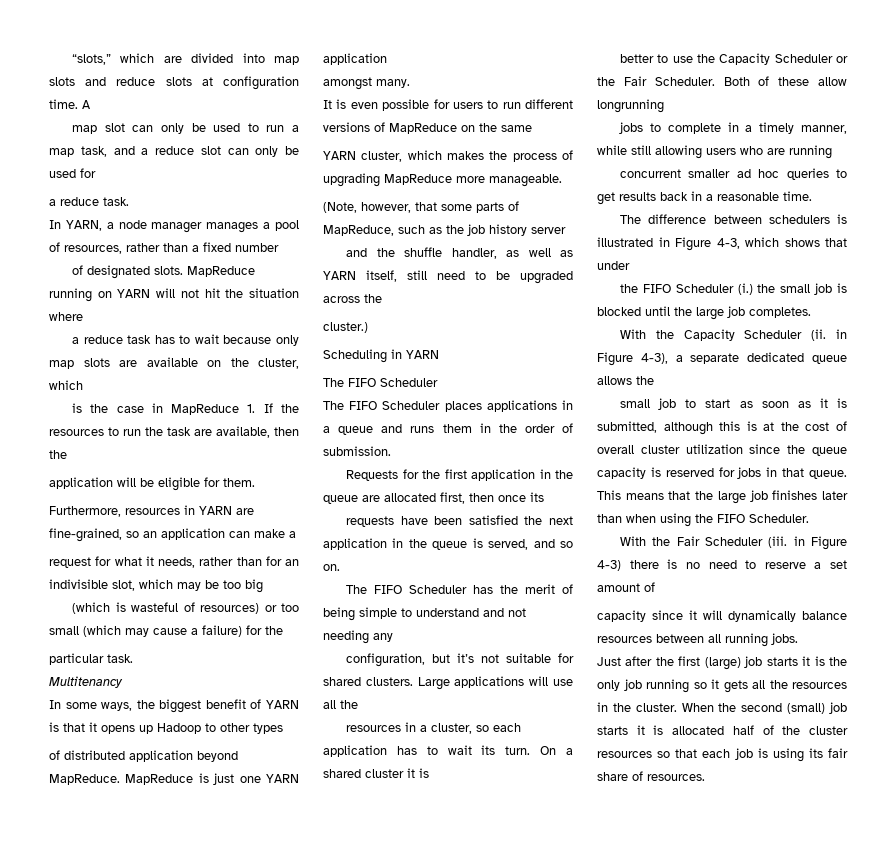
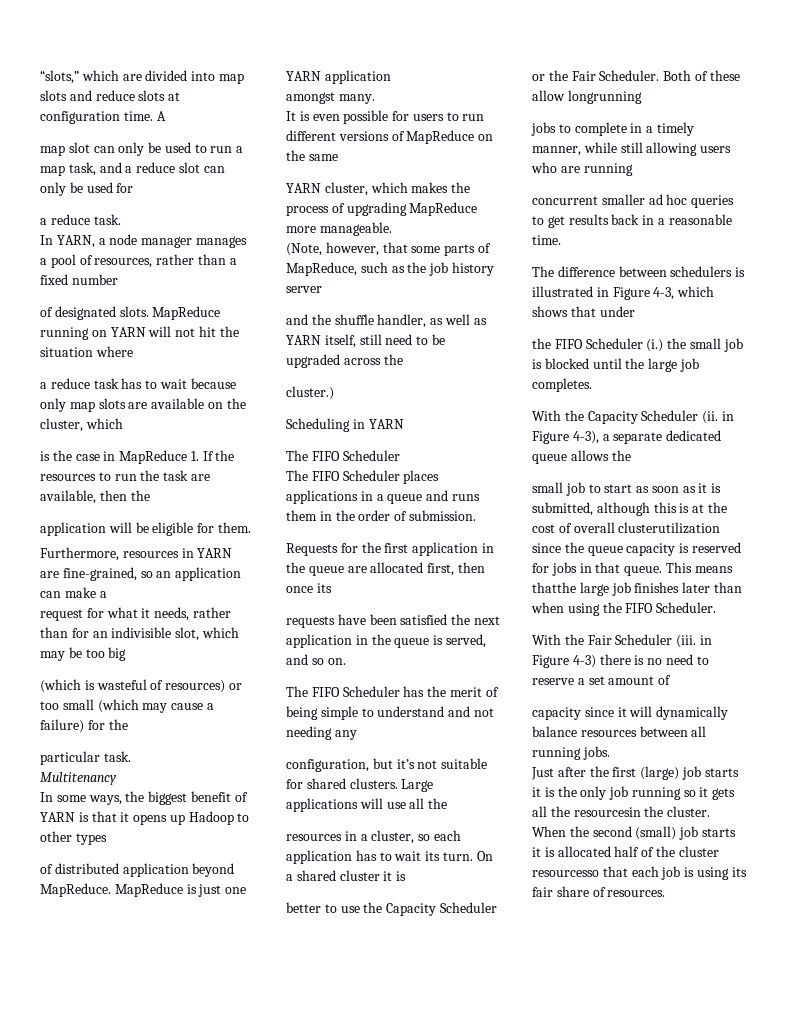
- small job to start as soon as it is submitted, although this is at the cost of overall cluster utilization since the queue capacity is reserved for jobs in that queue.
+ small job to start as soon as it is submitted, although this is at the cost of overall clusterutilization since the queue capacity is reserved for jobs in that queue.
- This means that the large job finishes later than when using the FIFO Scheduler.
+ This means thatthe large job finishes later than when using the FIFO Scheduler.
- Just after the first (large) job starts it is the only job running so it gets all the resources in the cluster.
+ Just after the first (large) job starts it is the only job running so it gets all the resourcesin the cluster.
- When the second (small) job starts it is allocated half of the cluster resources so that each job is using its fair share of resources.
+ When the second (small) job starts it is allocated half of the cluster resourcesso that each job is using its fair share of resources.

